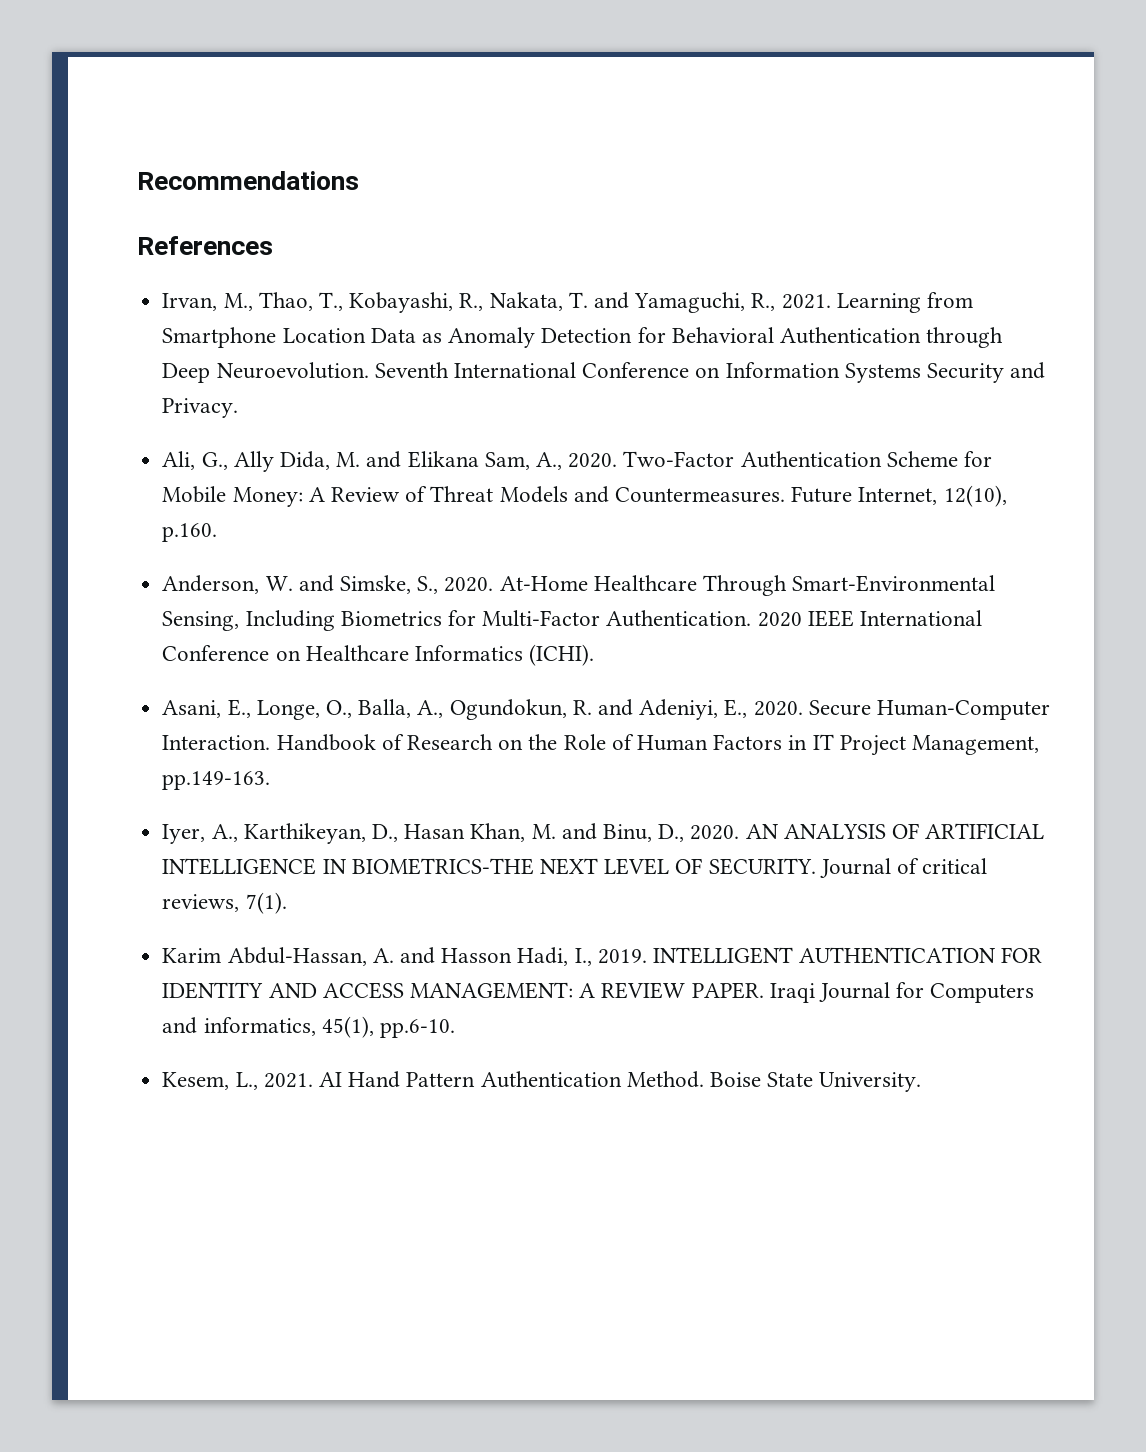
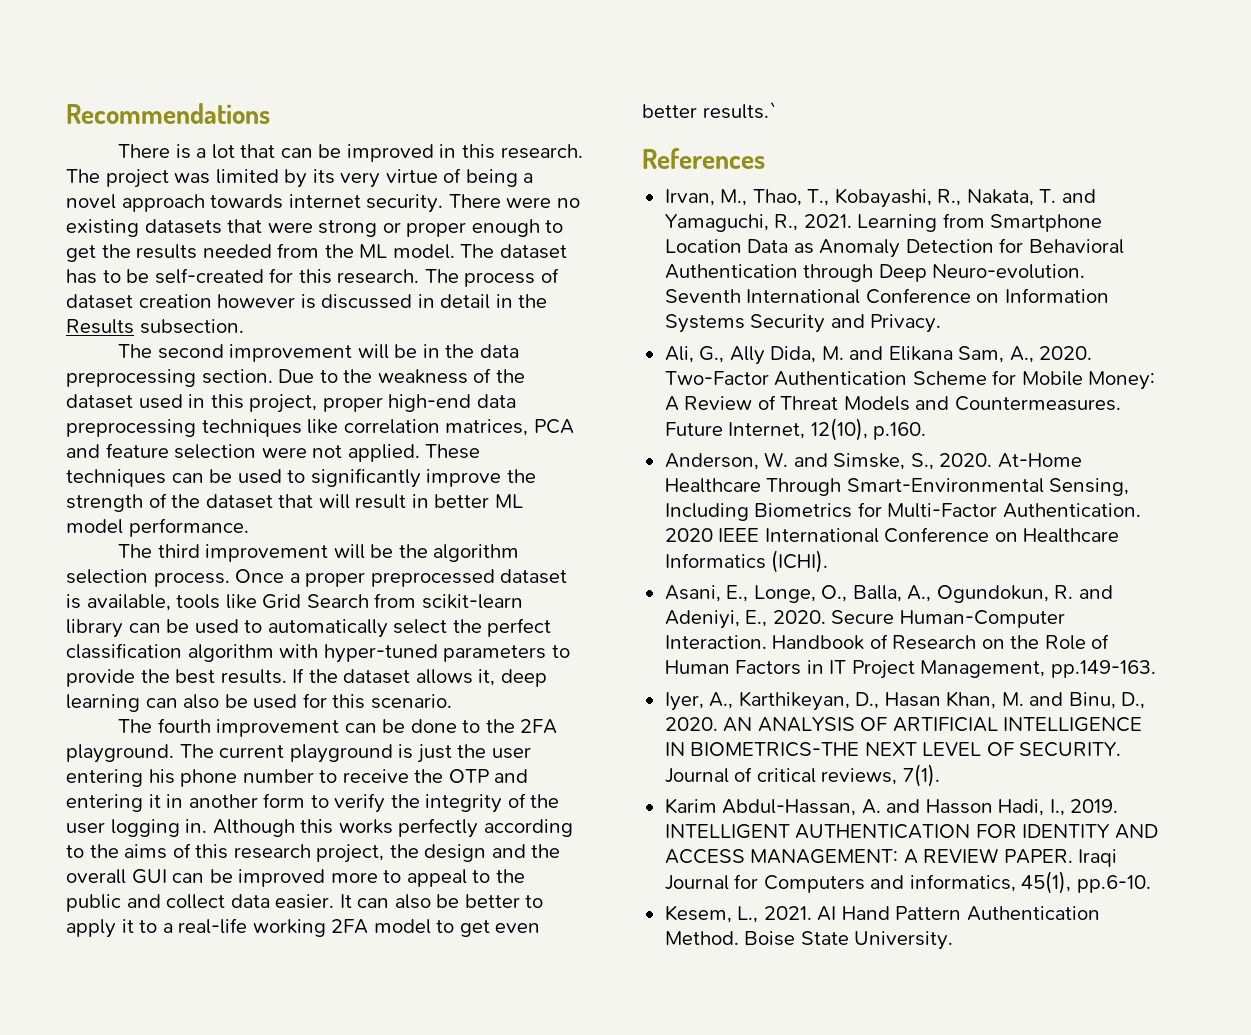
+ There is a lot that can be improved in this research. The project was limited by its very virtue of being a novel approach towards internet security. There were no existing datasets that were strong or proper enough to get the results needed from the ML model. The dataset has to be self-created for this research. The process of dataset creation however is discussed in detail in the Results subsection.
+ The second improvement will be in the data preprocessing section. Due to the weakness of the dataset used in this project, proper high-end data preprocessing techniques like correlation matrices, PCA and feature selection were not applied. These techniques can be used to significantly improve the strength of the dataset that will result in better ML model performance.
+ The third improvement will be the algorithm selection process. Once a proper preprocessed dataset is available, tools like Grid Search from scikit-learn library can be used to automatically select the perfect classification algorithm with hyper-tuned parameters to provide the best results. If the dataset allows it, deep learning can also be used for this scenario.
+ The fourth improvement can be done to the 2FA playground. The current playground is just the user entering his phone number to receive the OTP and entering it in another form to verify the integrity of the user logging in. Although this works perfectly according to the aims of this research project, the design and the overall GUI can be improved more to appeal to the public and collect data easier. It can also be better to apply it to a real-life working 2FA model to get even better results.`
- Learning from Smartphone Location Data as Anomaly Detection for Behavioral Authentication through Deep Neuroevolution.
+ Learning from Smartphone Location Data as Anomaly Detection for Behavioral Authentication through Deep Neuro-evolution.

